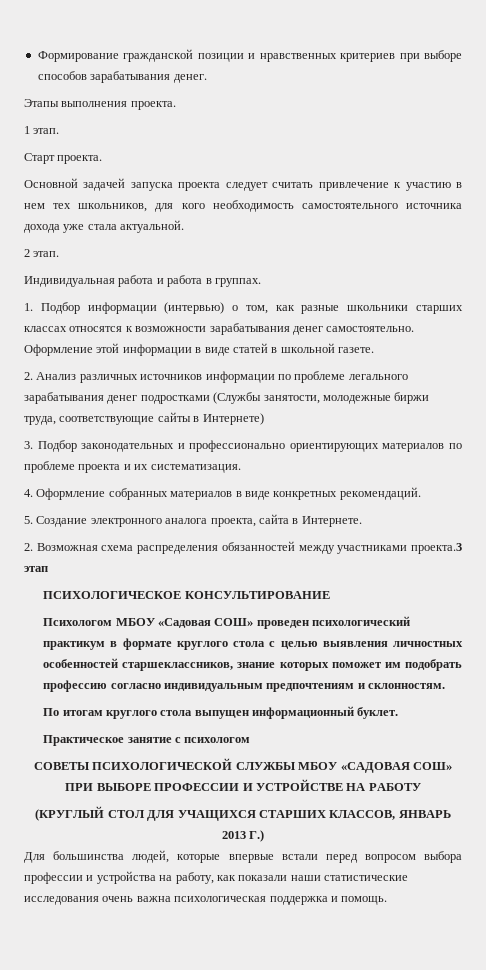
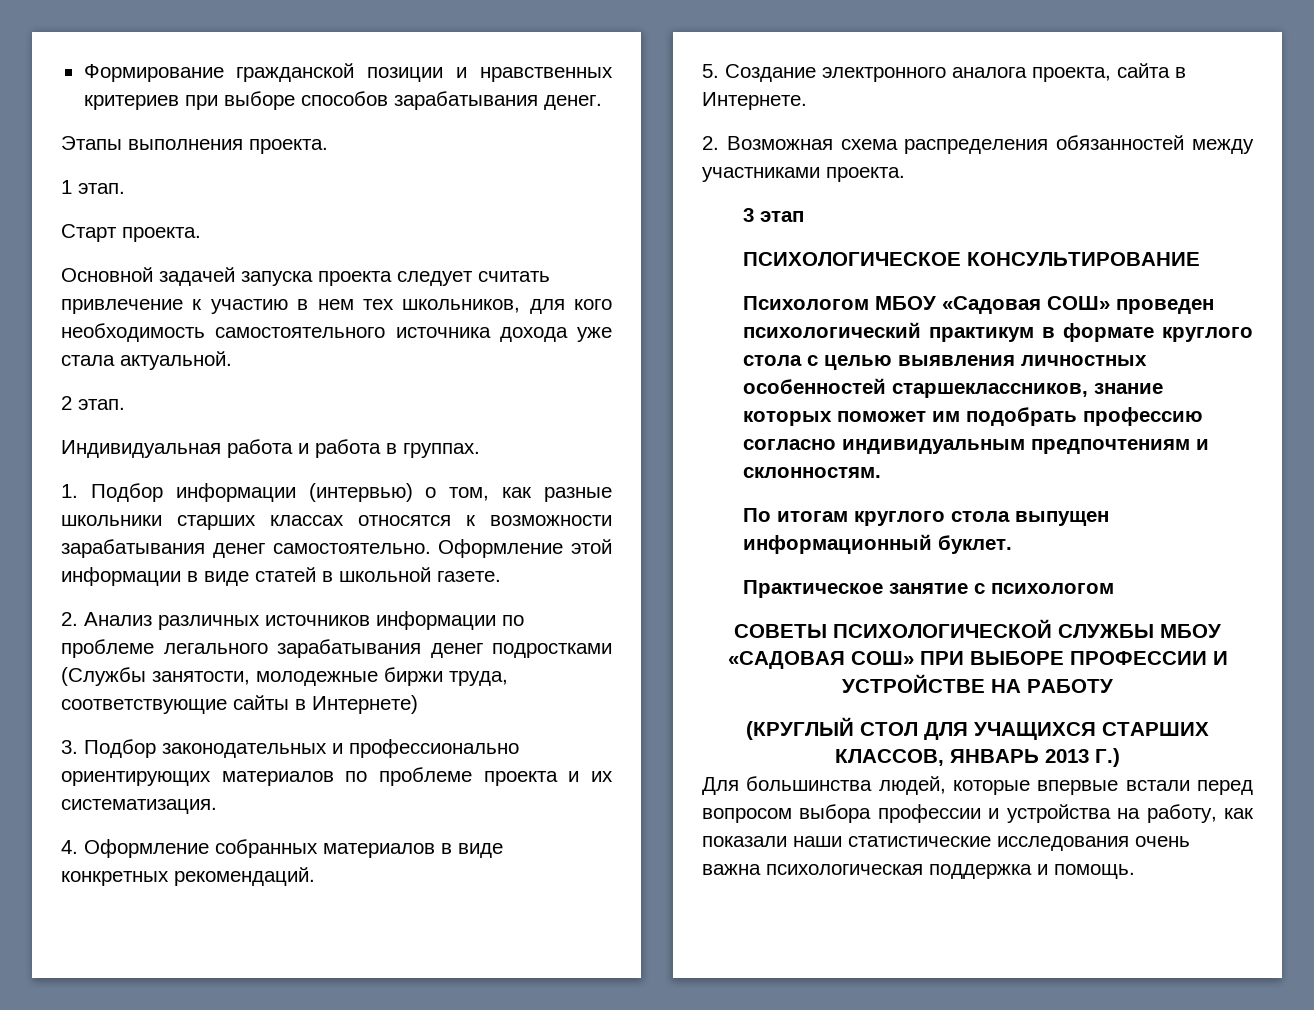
- 2. Возможная схема распределения обязанностей между участниками проекта.3 этап
+ 2. Возможная схема распределения обязанностей между участниками проекта.
+ 3 этап

